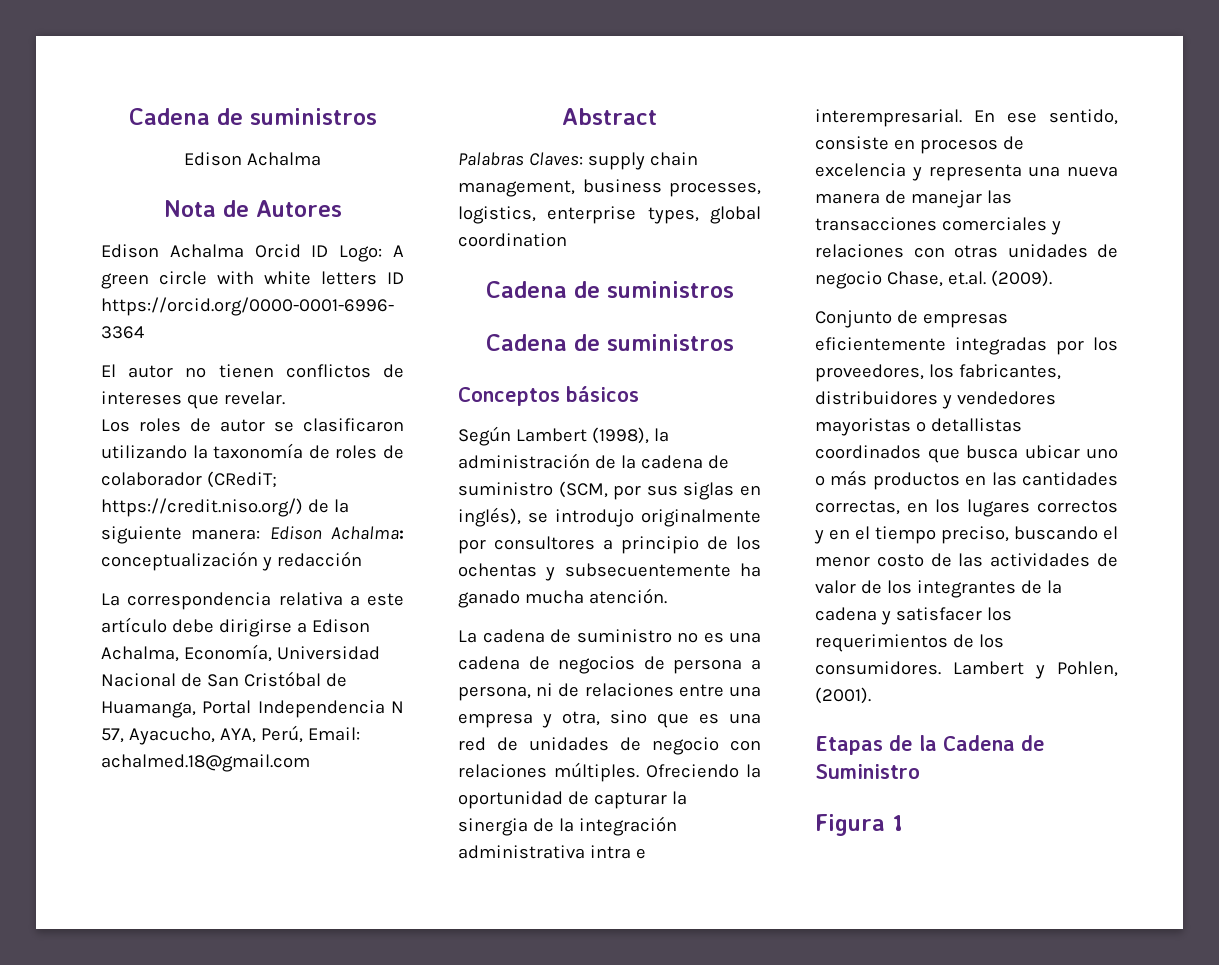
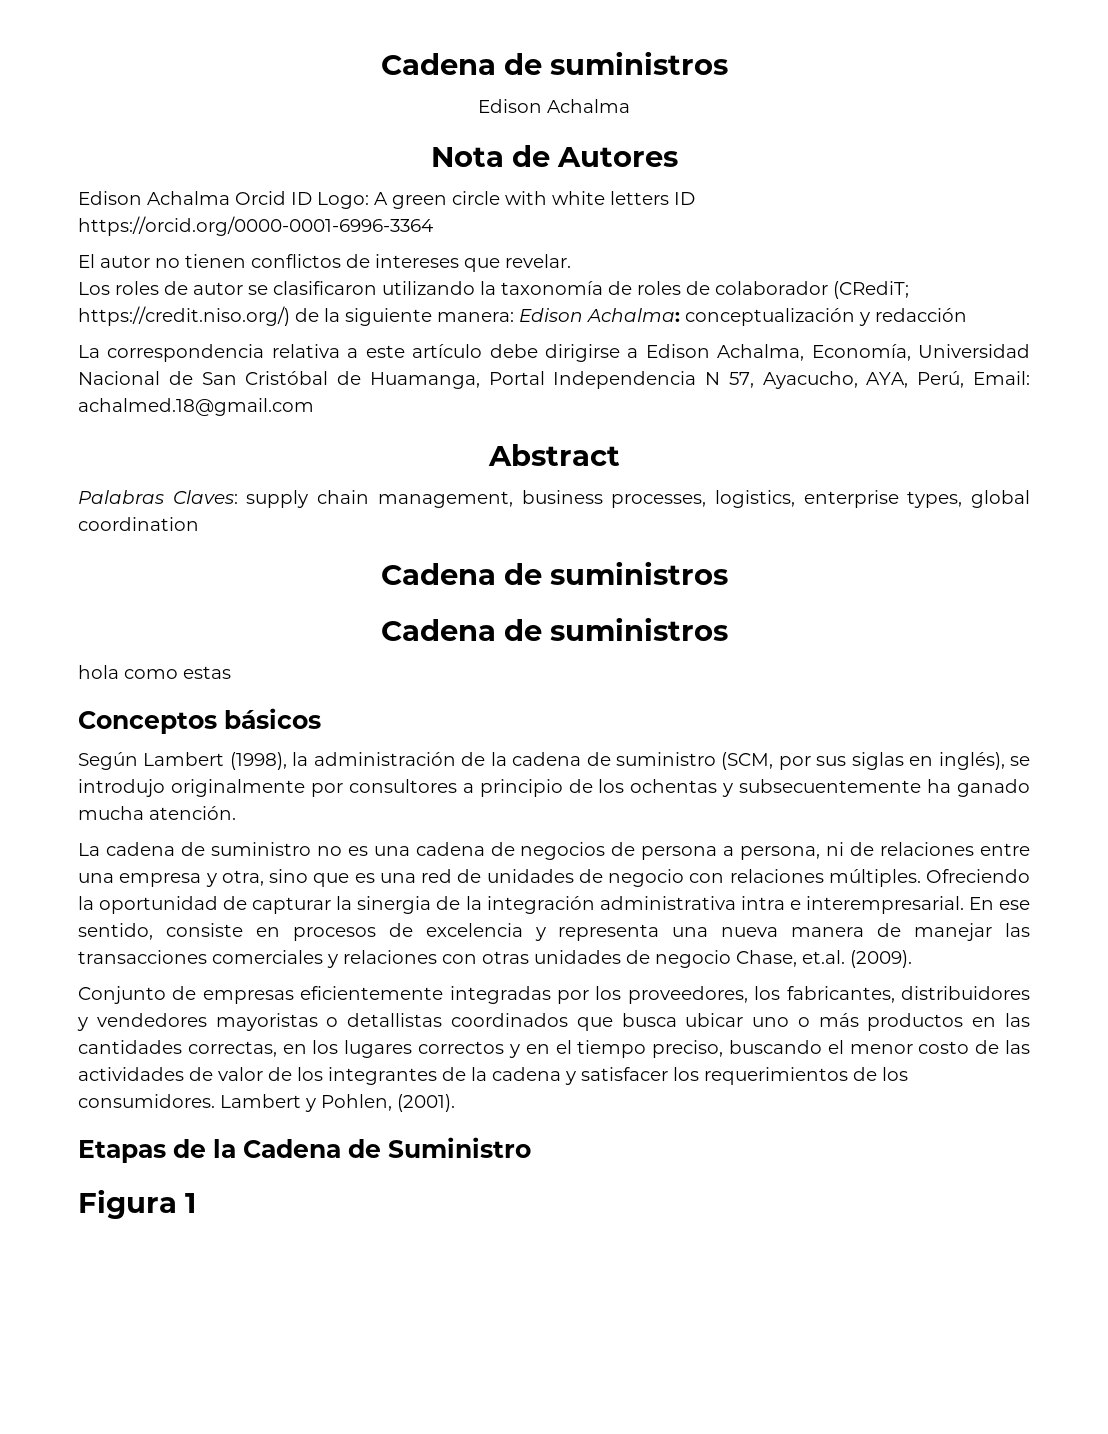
+ hola como estas

